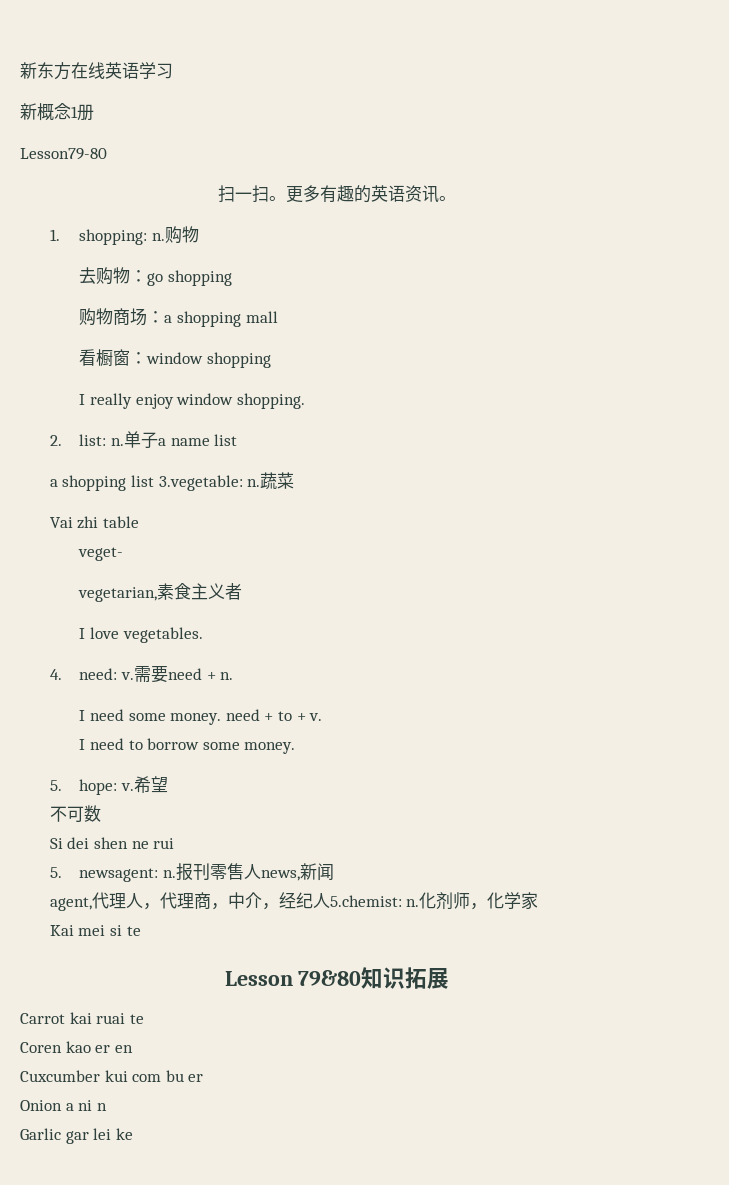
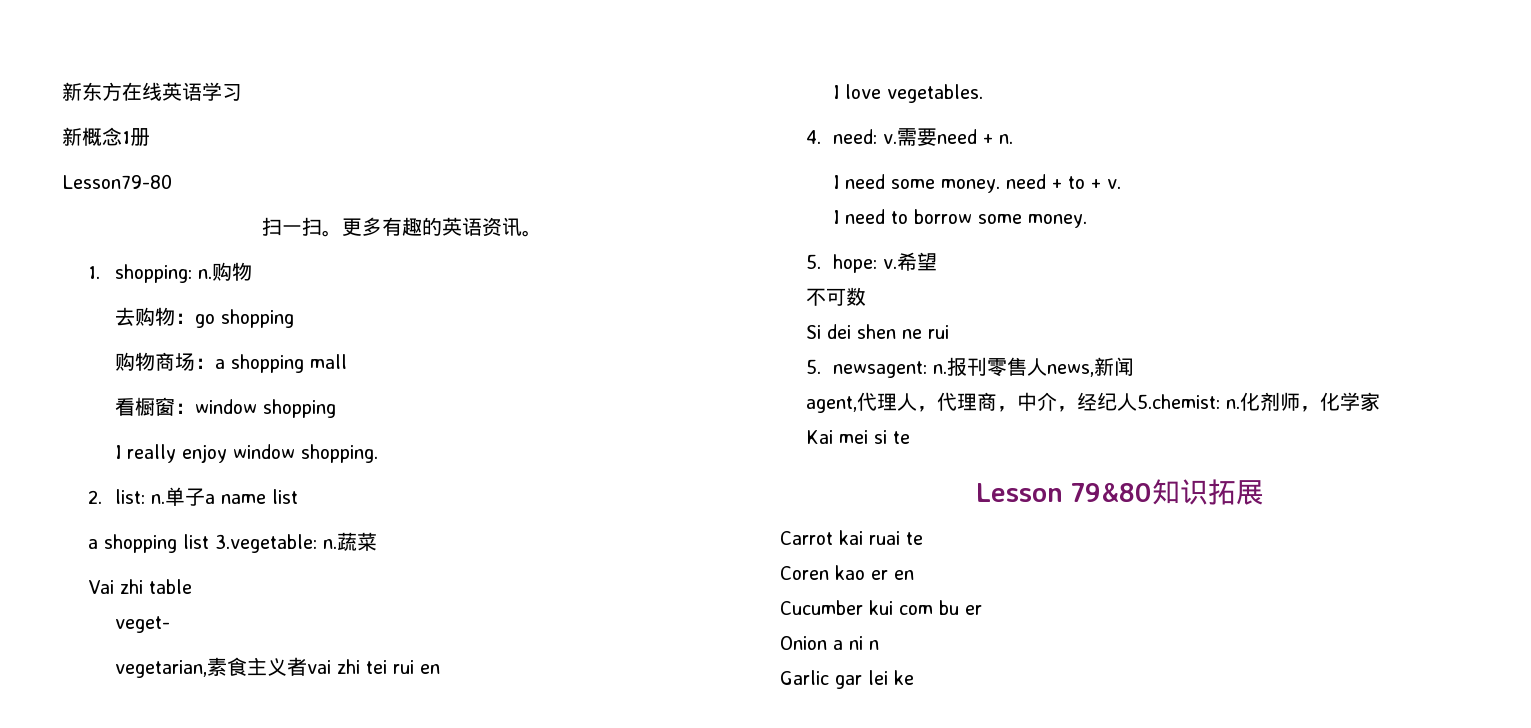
- vegetarian,素食主义者
+ vegetarian,素食主义者vai zhi tei rui en
- Cuxcumber kui com bu er
+ Cucumber kui com bu er

